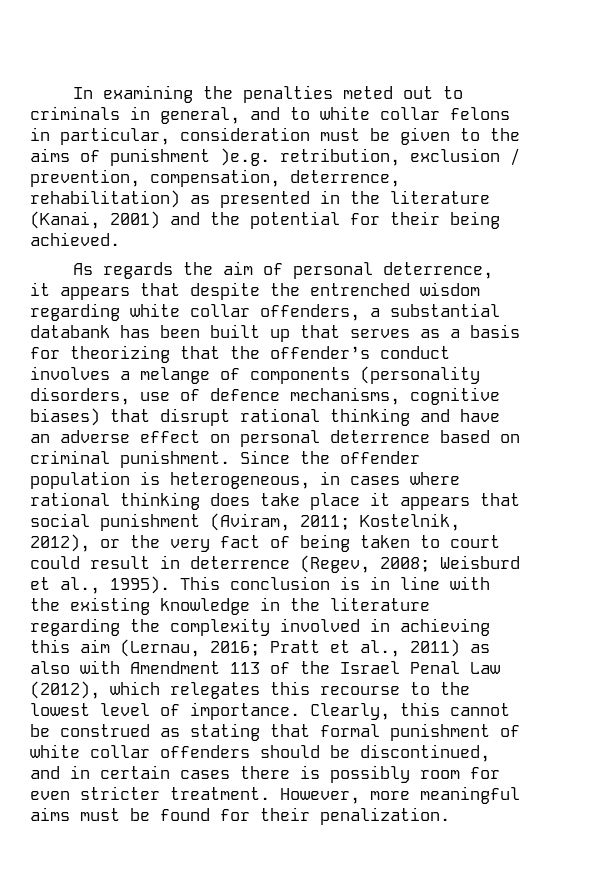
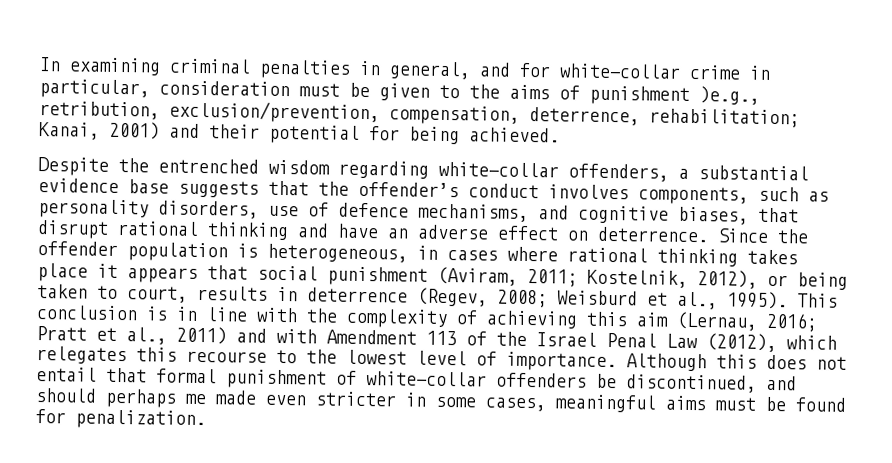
- In examining the penalties meted out to criminals in general, and to white collar felons in particular, consideration must be given to the aims of punishment )e.g. retribution, exclusion / prevention, compensation, deterrence, rehabilitation) as presented in the literature (Kanai, 2001) and the potential for their being achieved.
+ In examining criminal penalties in general, and for white-collar crime in particular, consideration must be given to the aims of punishment )e.g., retribution, exclusion/prevention, compensation, deterrence, rehabilitation; Kanai, 2001) and their potential for being achieved.
- As regards the aim of personal deterrence, it appears that despite the entrenched wisdom regarding white collar offenders, a substantial databank has been built up that serves as a basis for theorizing that the offender’s conduct involves a melange of components (personality disorders, use of defence mechanisms, cognitive biases) that disrupt rational thinking and have an adverse effect on personal deterrence based on criminal punishment.
+ Despite the entrenched wisdom regarding white-collar offenders, a substantial evidence base suggests that the offender’s conduct involves components, such as personality disorders, use of defence mechanisms, and cognitive biases, that disrupt rational thinking and have an adverse effect on deterrence.
- Since the offender population is heterogeneous, in cases where rational thinking does take place it appears that social punishment (Aviram, 2011; Kostelnik, 2012), or the very fact of being taken to court could result in deterrence (Regev, 2008; Weisburd et al., 1995).
+ Since the offender population is heterogeneous, in cases where rational thinking takes place it appears that social punishment (Aviram, 2011; Kostelnik, 2012), or being taken to court, results in deterrence (Regev, 2008; Weisburd et al., 1995).
- This conclusion is in line with the existing knowledge in the literature regarding the complexity involved in achieving this aim (Lernau, 2016; Pratt et al., 2011) as also with Amendment 113 of the Israel Penal Law (2012), which relegates this recourse to the lowest level of importance.
+ This conclusion is in line with the complexity of achieving this aim (Lernau, 2016; Pratt et al., 2011) and with Amendment 113 of the Israel Penal Law (2012), which relegates this recourse to the lowest level of importance.
- Clearly, this cannot be construed as stating that formal punishment of white collar offenders should be discontinued, and in certain cases there is possibly room for even stricter treatment. However, more meaningful aims must be found for their penalization.
+ Although this does not entail that formal punishment of white-collar offenders be discontinued, and should perhaps me made even stricter in some cases, meaningful aims must be found for penalization.

